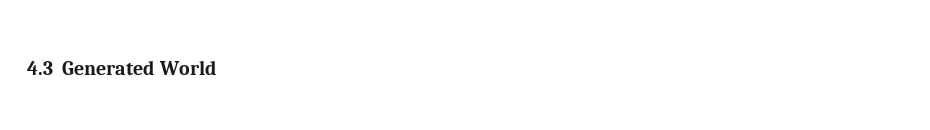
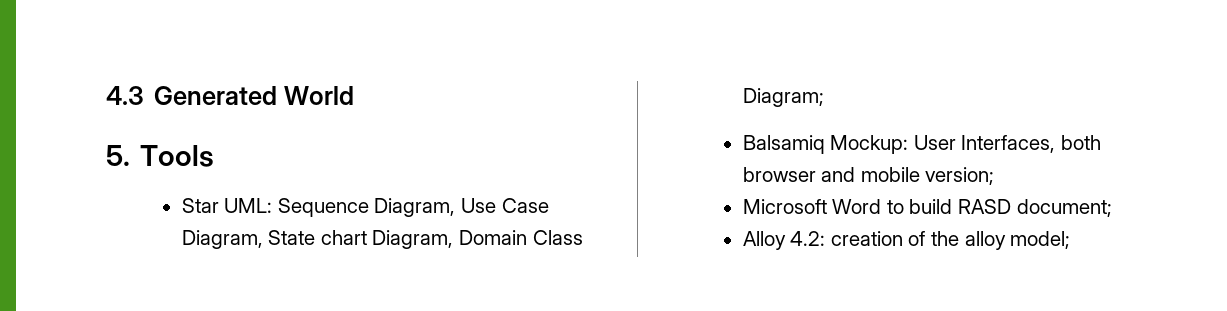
+ 5. Tools
+ Star UML: Sequence Diagram, Use Case Diagram, State chart Diagram, Domain Class Diagram;
+ Balsamiq Mockup: User Interfaces, both browser and mobile version;
+ Microsoft Word to build RASD document;
+ Alloy 4.2: creation of the alloy model;

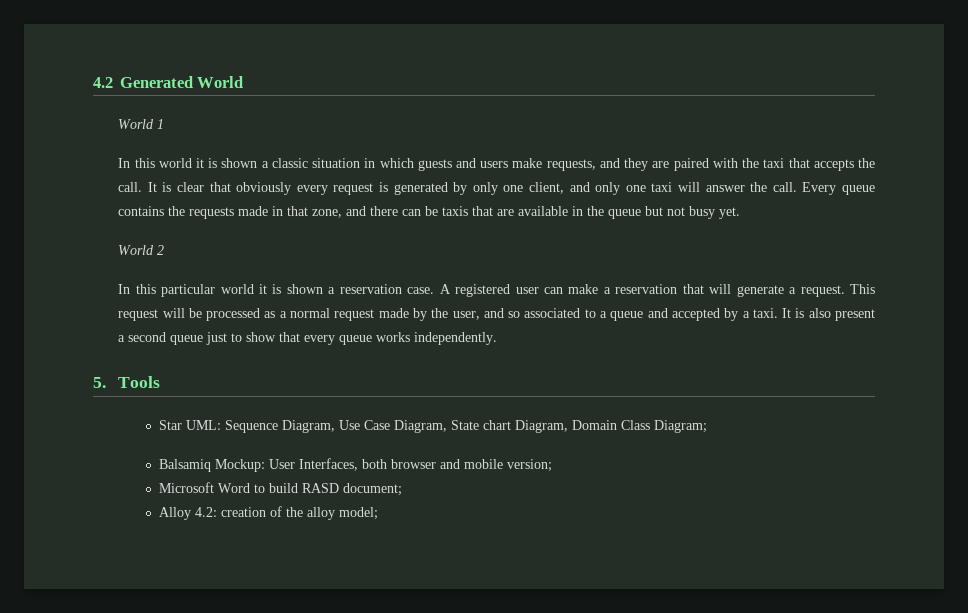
- 4.3 Generated World
+ 4.2 Generated World
+ World 1
+ In this world it is shown a classic situation in which guests and users make requests, and they are paired with the taxi that accepts the call. It is clear that obviously every request is generated by only one client, and only one taxi will answer the call. Every queue contains the requests made in that zone, and there can be taxis that are available in the queue but not busy yet.
+ World 2
+ In this particular world it is shown a reservation case. A registered user can make a reservation that will generate a request. This request will be processed as a normal request made by the user, and so associated to a queue and accepted by a taxi. It is also present a second queue just to show that every queue works independently.

